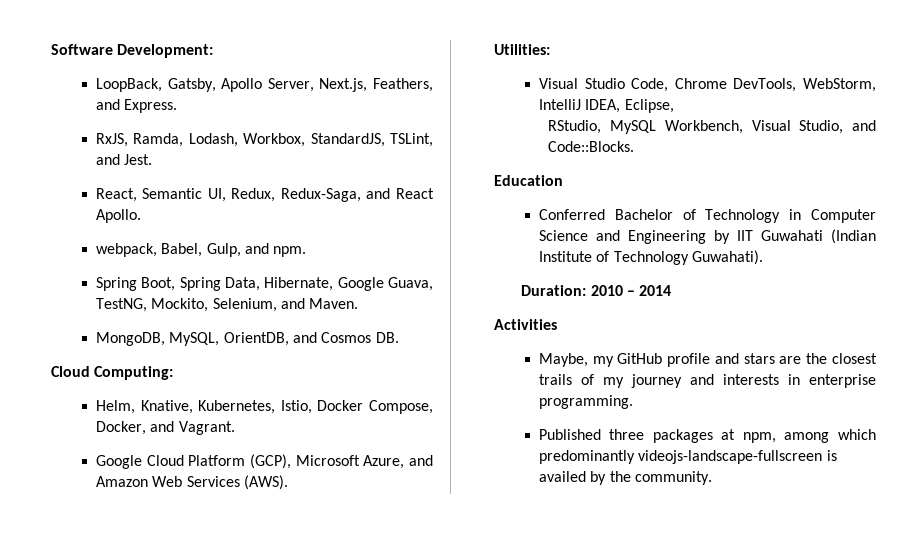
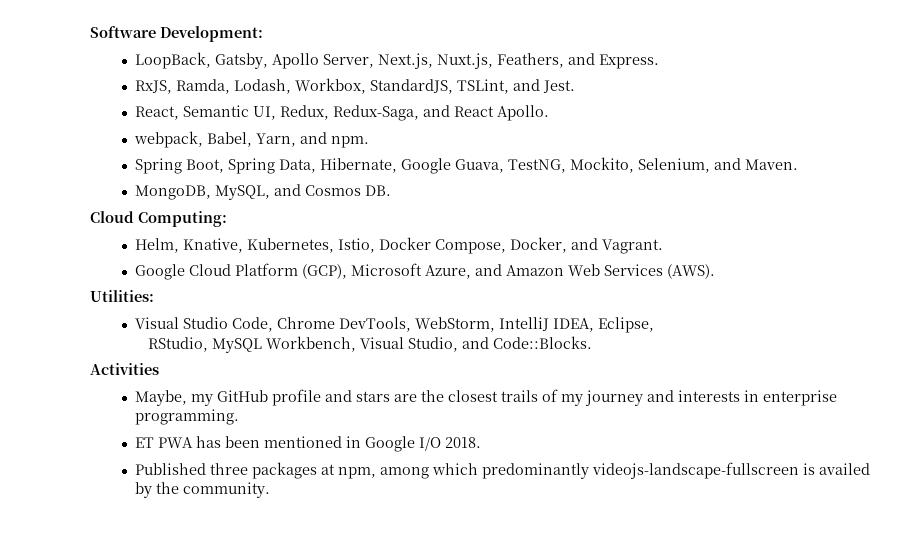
- LoopBack, Gatsby, Apollo Server, Next.js, Feathers, and Express.
+ LoopBack, Gatsby, Apollo Server, Next.js, Nuxt.js, Feathers, and Express.
- webpack, Babel, Gulp, and npm.
+ webpack, Babel, Yarn, and npm.
- MongoDB, MySQL, OrientDB, and Cosmos DB.
+ MongoDB, MySQL, and Cosmos DB.
- Education
- Conferred Bachelor of Technology in Computer Science and Engineering by IIT Guwahati (Indian Institute of Technology Guwahati).
- Duration: 2010 – 2014
+ ET PWA has been mentioned in Google I/O 2018.

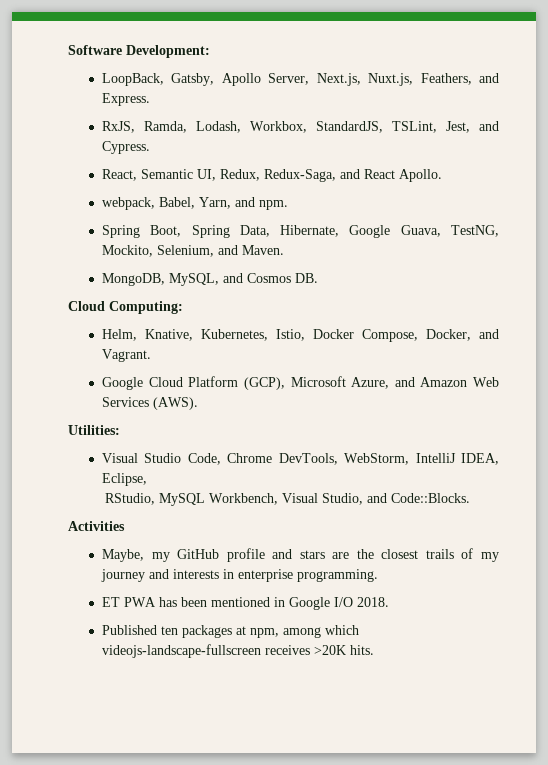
- RxJS, Ramda, Lodash, Workbox, StandardJS, TSLint, and Jest.
+ RxJS, Ramda, Lodash, Workbox, StandardJS, TSLint, Jest, and Cypress.
- Published three packages at npm, among which predominantly videojs-landscape-fullscreen is availed by the community.
+ Published ten packages at npm, among which videojs-landscape-fullscreen receives >20K hits.

